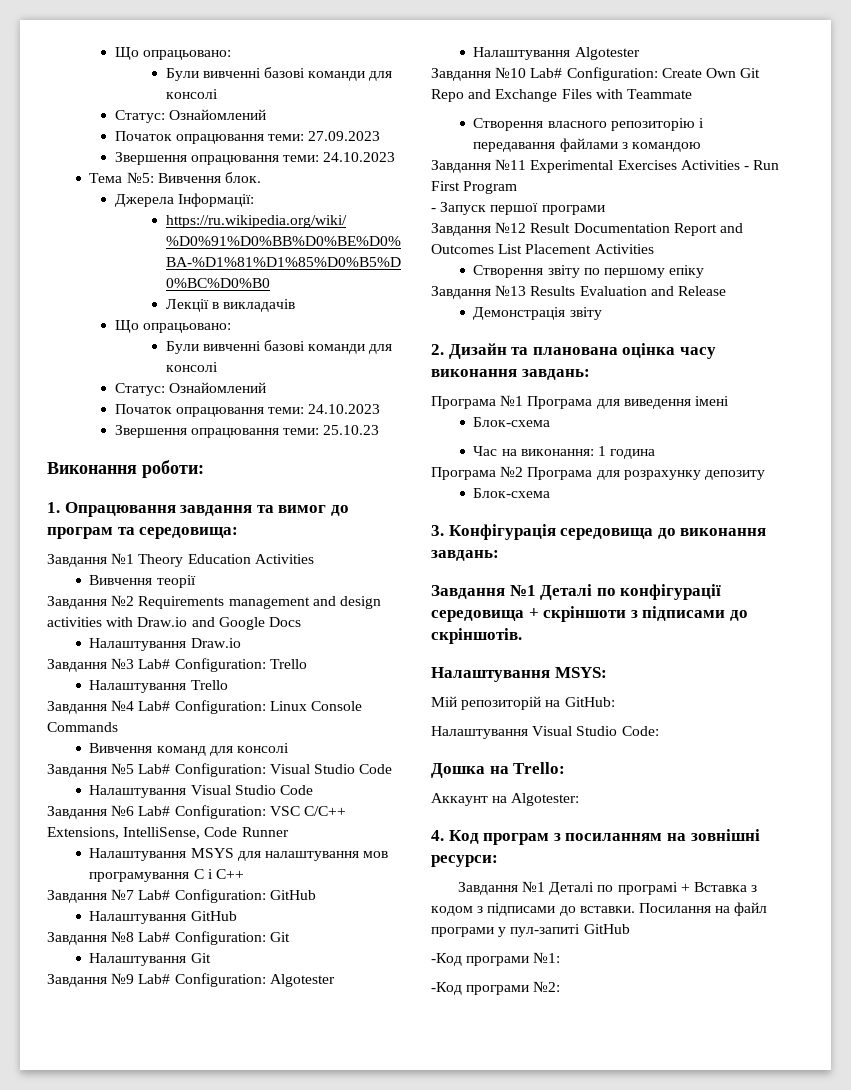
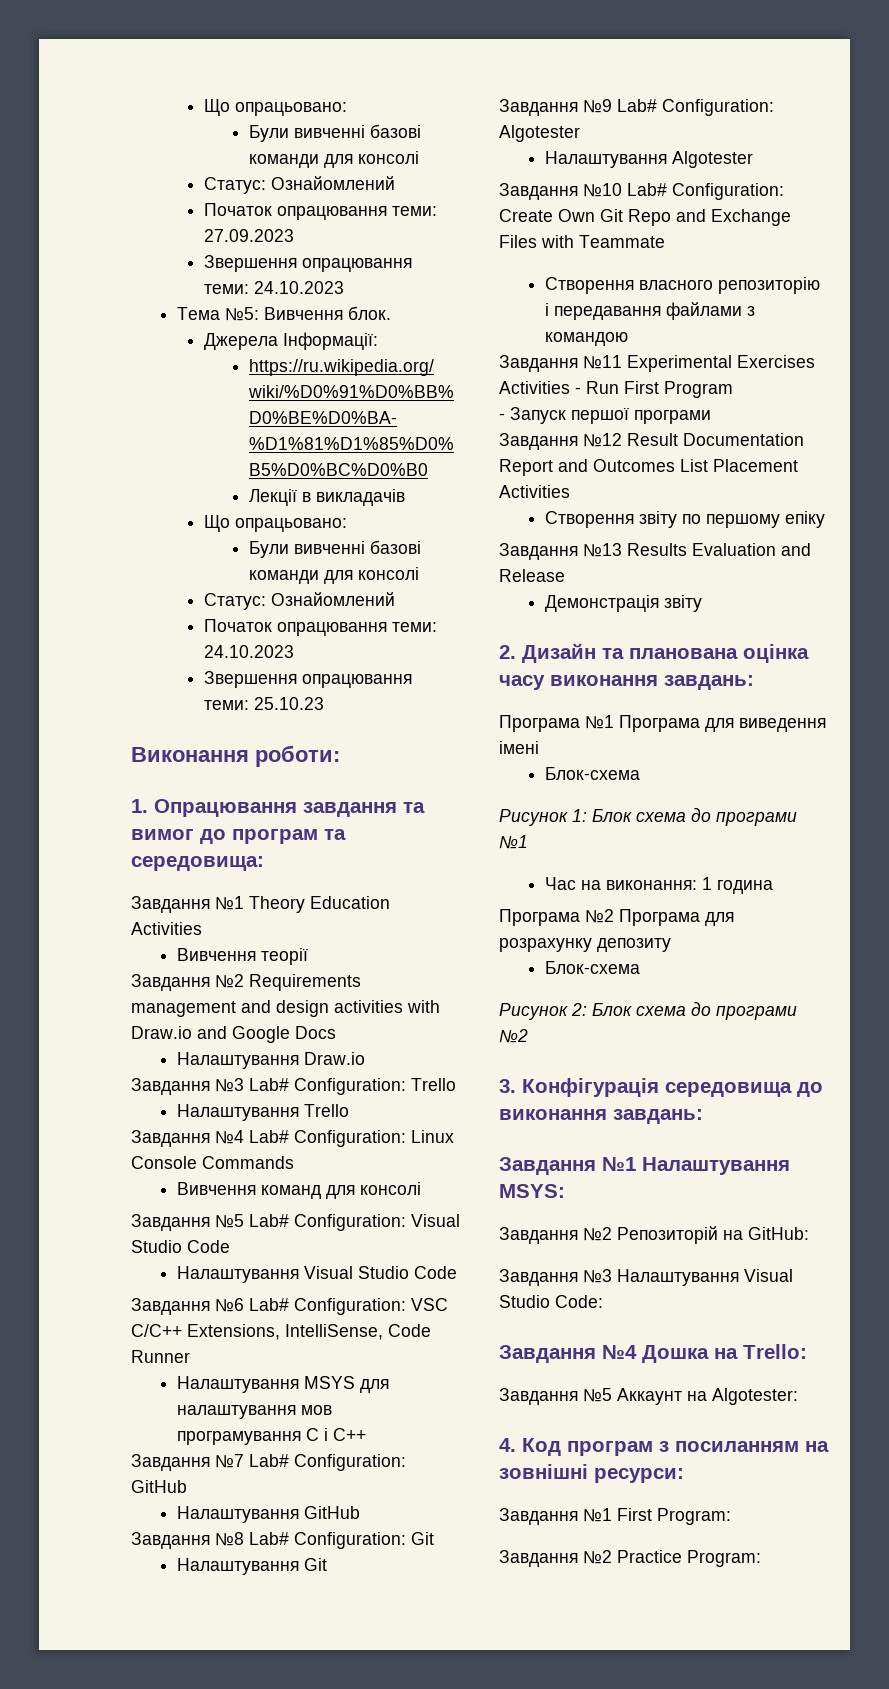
+ Рисунок 1: Блок схема до програми №1
+ Рисунок 2: Блок схема до програми №2
- Завдання №1 Деталі по конфігурації середовища + скріншоти з підписами до скріншотів.
- Налаштування MSYS:
+ Завдання №1 Налаштування MSYS:
- Мій репозиторій на GitHub:
+ Завдання №2 Репозиторій на GitHub:
- Налаштування Visual Studio Code:
+ Завдання №3 Налаштування Visual Studio Code:
- Дошка на Trello:
+ Завдання №4 Дошка на Trello:
- Аккаунт на Algotester:
+ Завдання №5 Аккаунт на Algotester:
- Завдання №1 Деталі по програмі + Вставка з кодом з підписами до вставки. Посилання на файл програми у пул-запиті GitHub
- -Код програми №1:
- -Код програми №2:
+ Завдання №1 First Program:
+ Завдання №2 Practice Program:

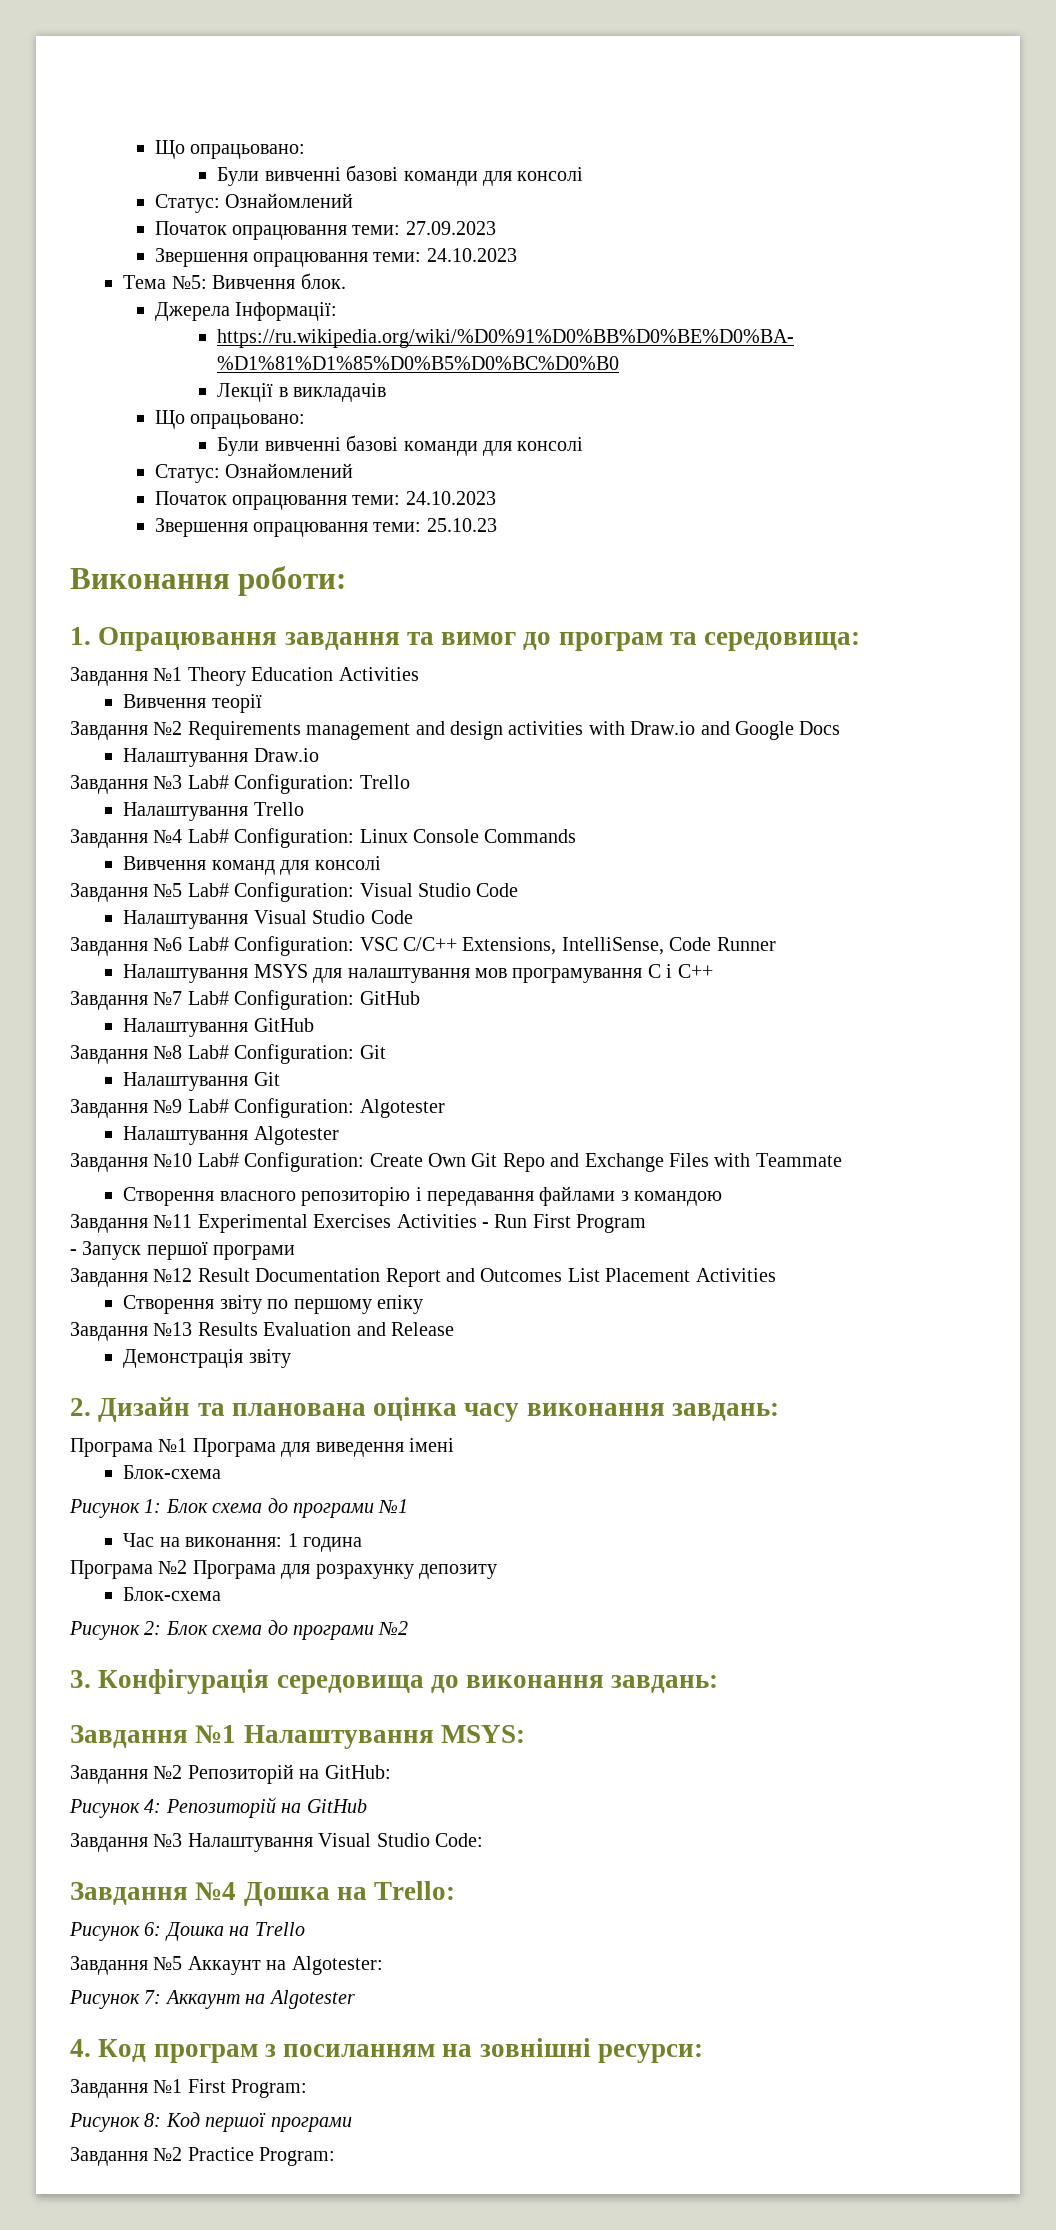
+ Рисунок 4: Репозиторій на GitHub
+ Рисунок 6: Дошка на Trello
+ Рисунок 7: Аккаунт на Algotester
+ Рисунок 8: Код першої програми

